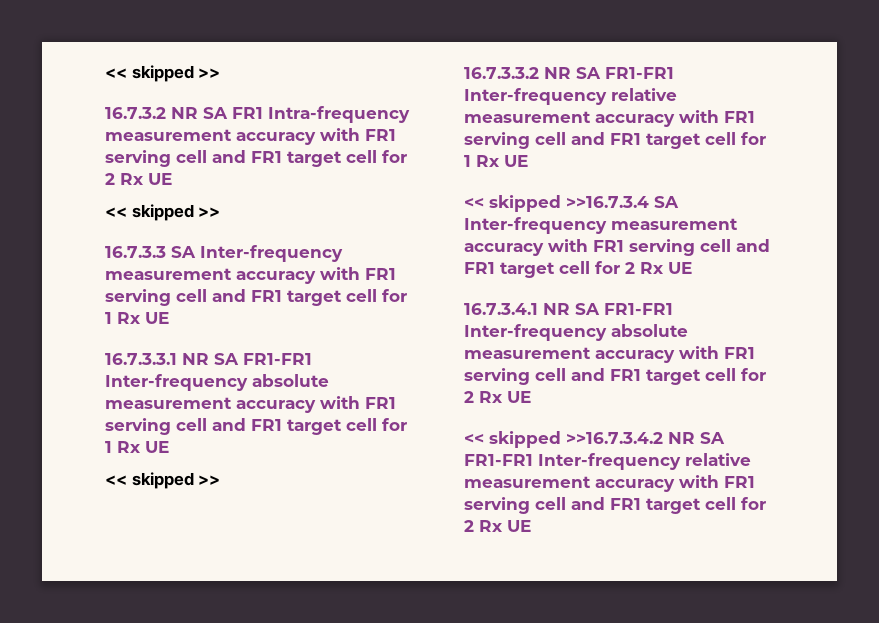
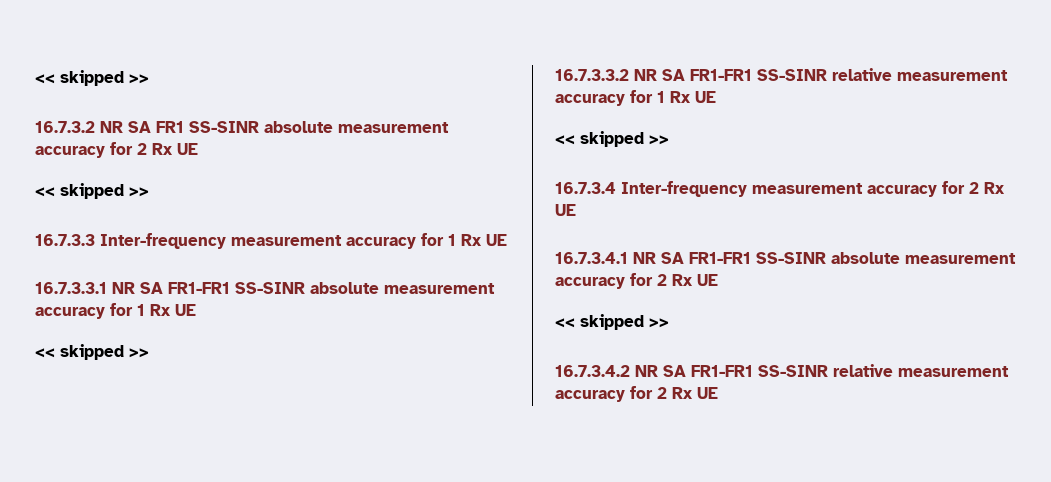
- 16.7.3.2 NR SA FR1 Intra-frequency measurement accuracy with FR1 serving cell and FR1 target cell for 2 Rx UE
+ 16.7.3.2 NR SA FR1 SS-SINR absolute measurement accuracy for 2 Rx UE
- 16.7.3.3 SA Inter-frequency measurement accuracy with FR1 serving cell and FR1 target cell for 1 Rx UE
+ 16.7.3.3 Inter-frequency measurement accuracy for 1 Rx UE
- 16.7.3.3.1 NR SA FR1-FR1 Inter-frequency absolute measurement accuracy with FR1 serving cell and FR1 target cell for 1 Rx UE
+ 16.7.3.3.1 NR SA FR1-FR1 SS-SINR absolute measurement accuracy for 1 Rx UE
- 16.7.3.3.2 NR SA FR1-FR1 Inter-frequency relative measurement accuracy with FR1 serving cell and FR1 target cell for 1 Rx UE
- << skipped >>16.7.3.4 SA Inter-frequency measurement accuracy with FR1 serving cell and FR1 target cell for 2 Rx UE
+ 16.7.3.3.2 NR SA FR1-FR1 SS-SINR relative measurement accuracy for 1 Rx UE
+ << skipped >>
+ 16.7.3.4 Inter-frequency measurement accuracy for 2 Rx UE
- 16.7.3.4.1 NR SA FR1-FR1 Inter-frequency absolute measurement accuracy with FR1 serving cell and FR1 target cell for 2 Rx UE
- << skipped >>16.7.3.4.2 NR SA FR1-FR1 Inter-frequency relative measurement accuracy with FR1 serving cell and FR1 target cell for 2 Rx UE
+ 16.7.3.4.1 NR SA FR1-FR1 SS-SINR absolute measurement accuracy for 2 Rx UE
+ << skipped >>
+ 16.7.3.4.2 NR SA FR1-FR1 SS-SINR relative measurement accuracy for 2 Rx UE

